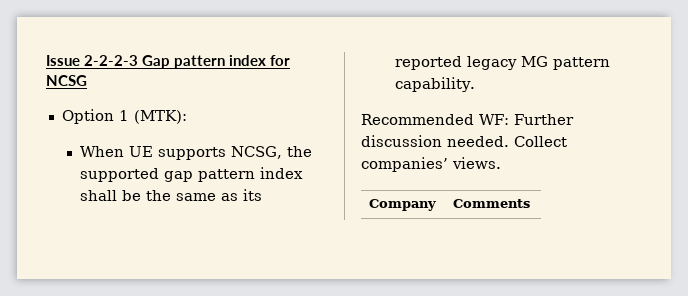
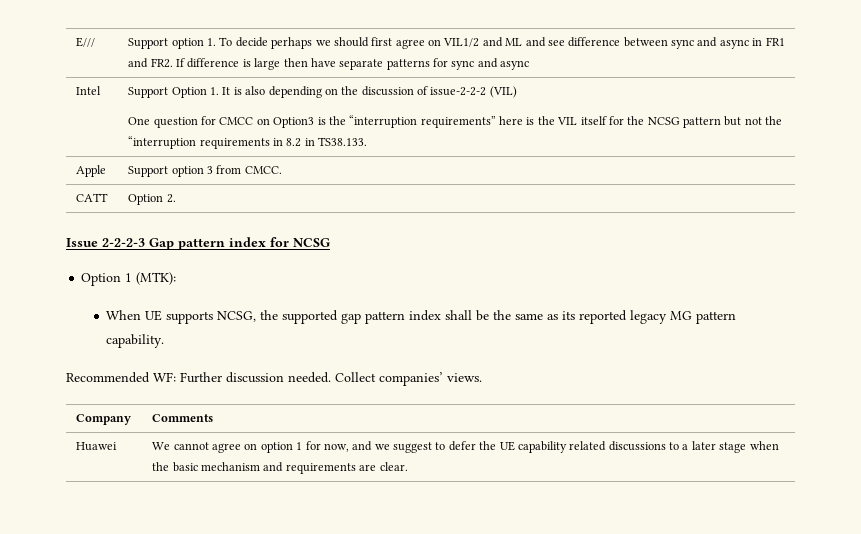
+ E/// | Support option 1. To decide perhaps we should first agree on VIL1/2 and ML and see difference between sync and async in FR1 and FR2. If difference is large then have separate patterns for sync and async
+ Intel | Support Option 1. It is also depending on the discussion of issue-2-2-2 (VIL)
+ One question for CMCC on Option3 is the “interruption requirements” here is the VIL itself for the NCSG pattern but not the “interruption requirements in 8.2 in TS38.133.
+ Apple | Support option 3 from CMCC.
+ CATT | Option 2.
+ Huawei | We cannot agree on option 1 for now, and we suggest to defer the UE capability related discussions to a later stage when the basic mechanism and requirements are clear.

